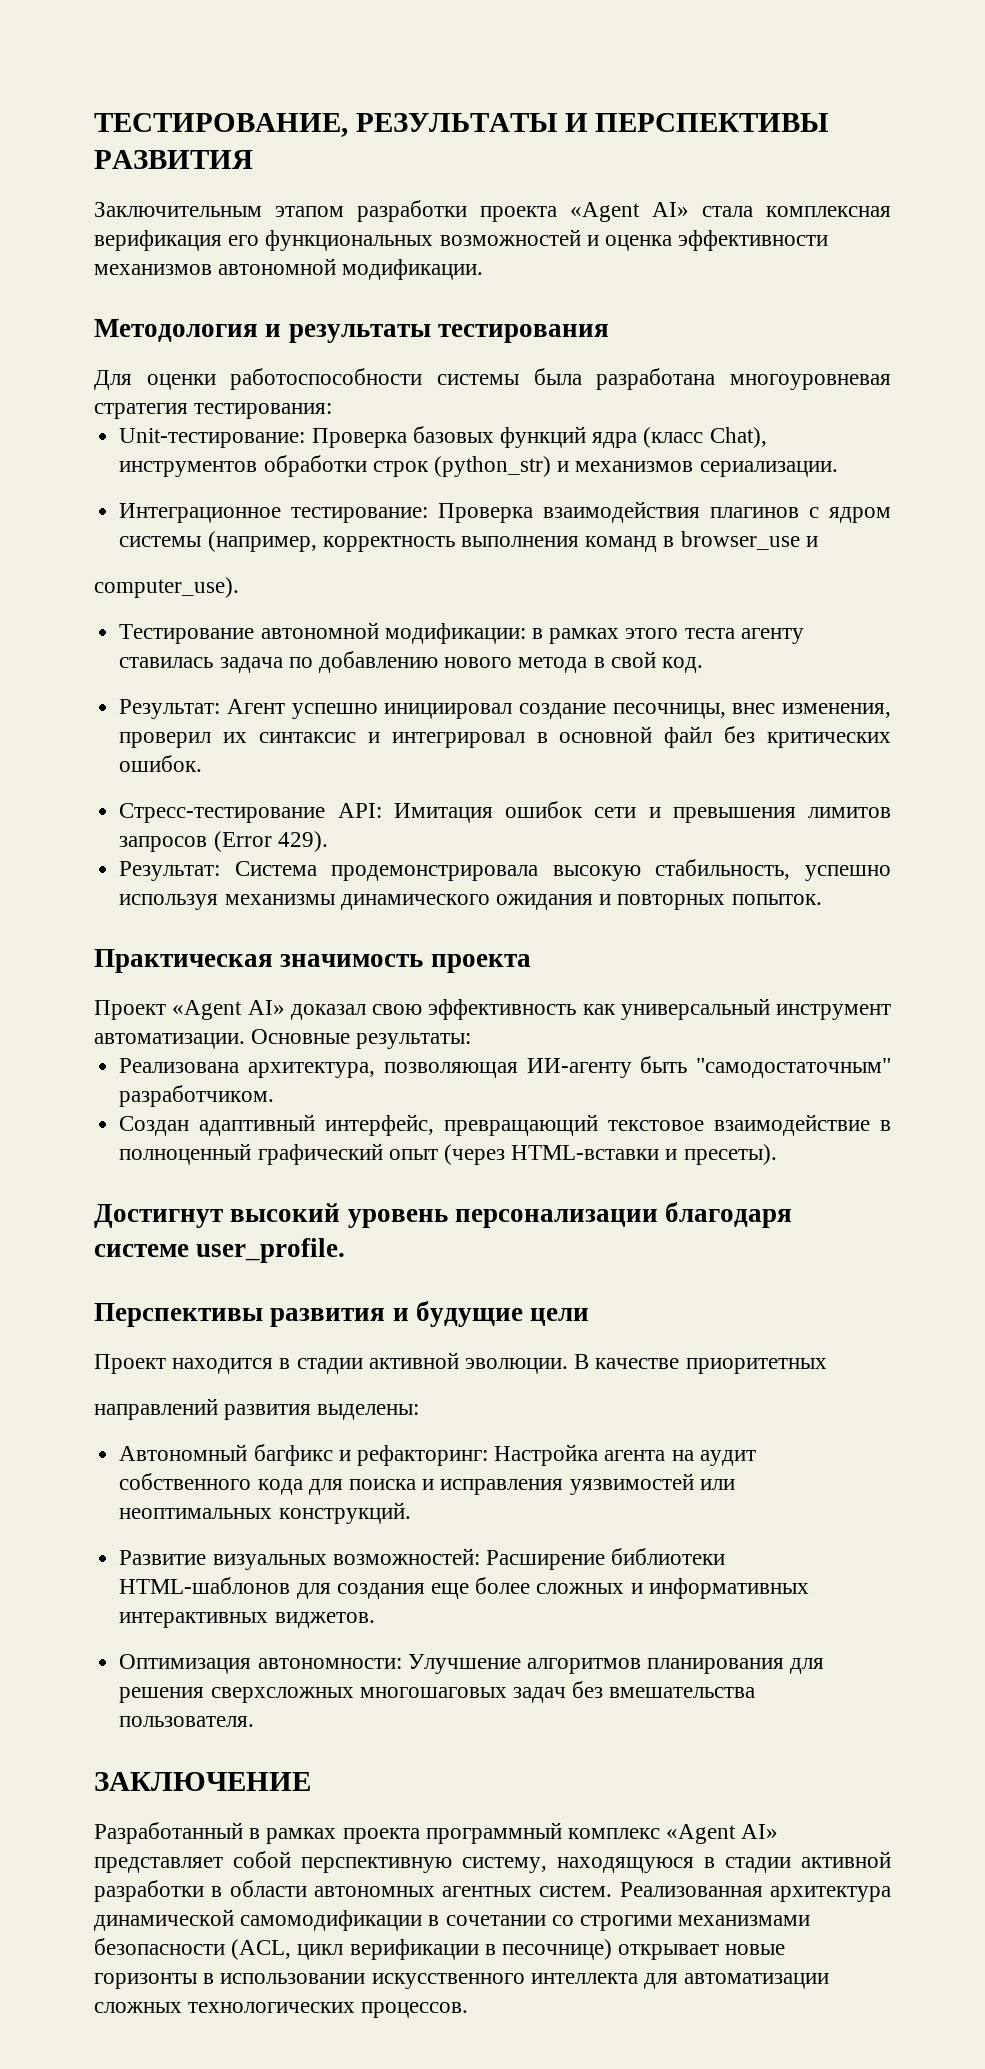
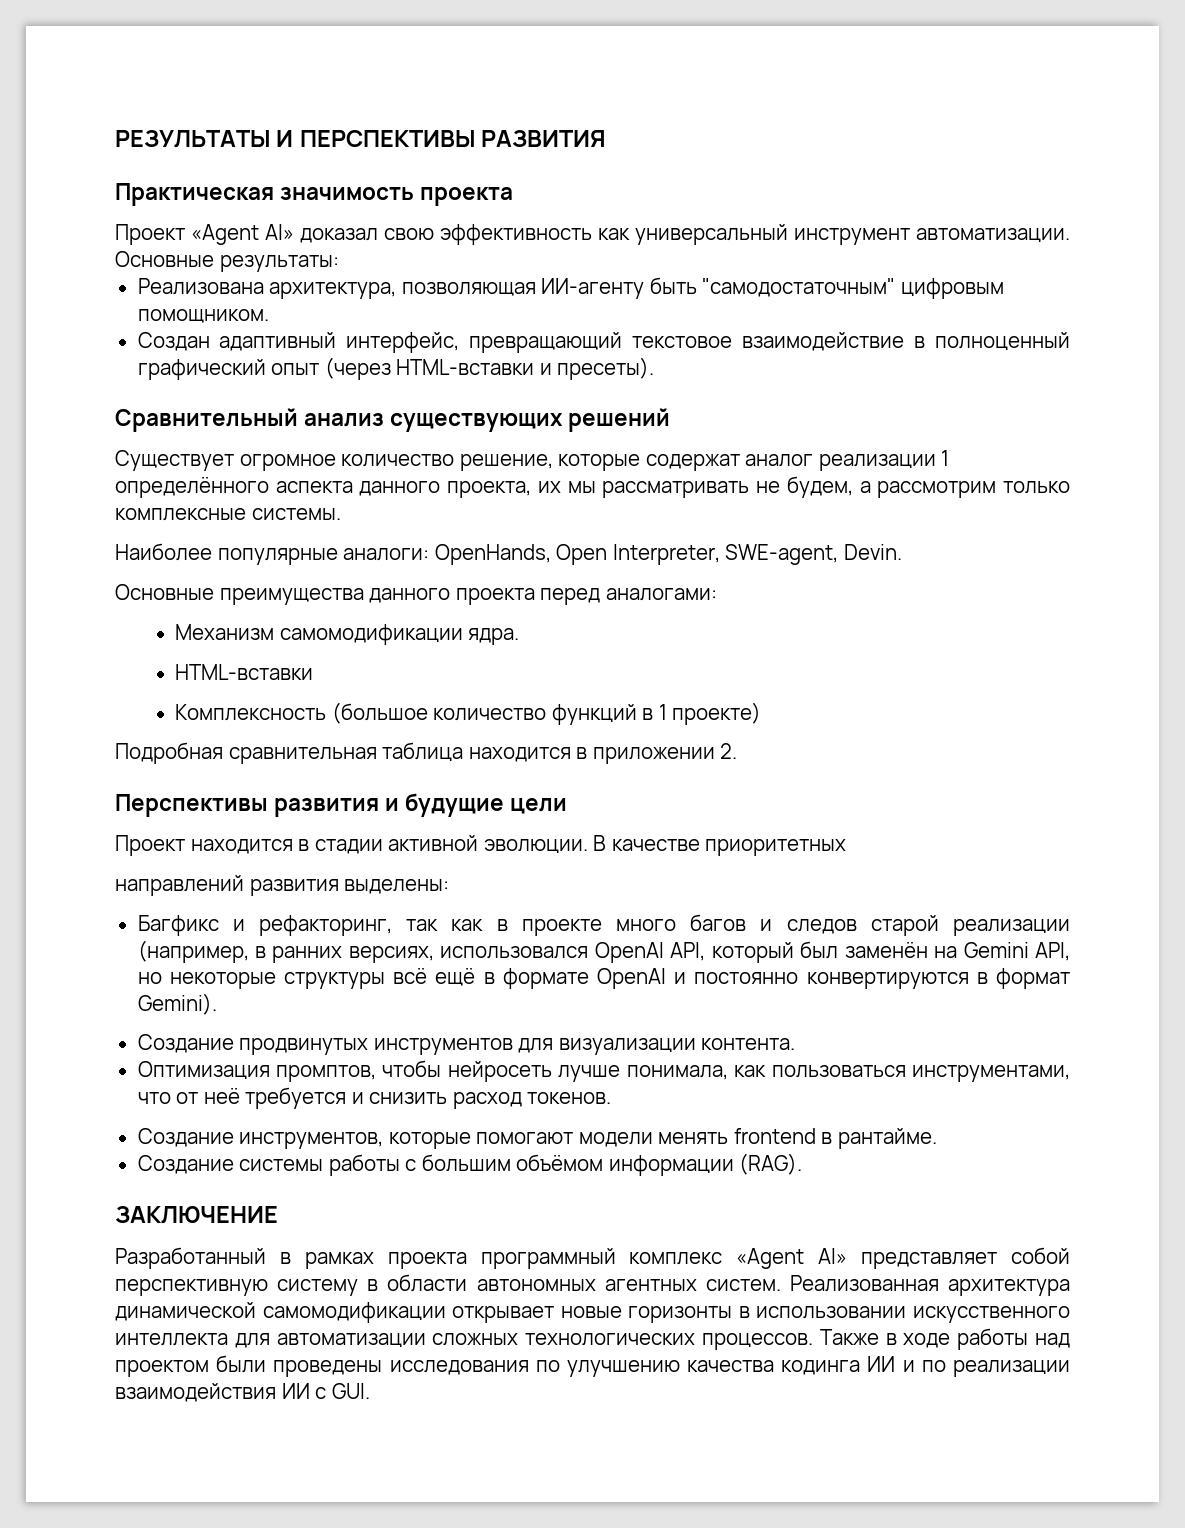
- ТЕСТИРОВАНИЕ, РЕЗУЛЬТАТЫ И ПЕРСПЕКТИВЫ РАЗВИТИЯ
+ РЕЗУЛЬТАТЫ И ПЕРСПЕКТИВЫ РАЗВИТИЯ
- Заключительным этапом разработки проекта «Agent AI» стала комплексная верификация его функциональных возможностей и оценка эффективности механизмов автономной модификации.
- Методология и результаты тестирования
- Для оценки работоспособности системы была разработана многоуровневая стратегия тестирования:
- Unit-тестирование: Проверка базовых функций ядра (класс Chat), инструментов обработки строк (python_str) и механизмов сериализации.
- Интеграционное тестирование: Проверка взаимодействия плагинов с ядром системы (например, корректность выполнения команд в browser_use и
- computer_use).
- Тестирование автономной модификации: в рамках этого теста агенту ставилась задача по добавлению нового метода в свой код.
- Результат: Агент успешно инициировал создание песочницы, внес изменения, проверил их синтаксис и интегрировал в основной файл без критических ошибок.
- Стресс-тестирование API: Имитация ошибок сети и превышения лимитов запросов (Error 429).
- Результат: Система продемонстрировала высокую стабильность, успешно используя механизмы динамического ожидания и повторных попыток.
- Реализована архитектура, позволяющая ИИ-агенту быть "самодостаточным" разработчиком.
+ Реализована архитектура, позволяющая ИИ-агенту быть "самодостаточным" цифровым помощником.
- Достигнут высокий уровень персонализации благодаря системе user_profile.
+ Сравнительный анализ существующих решений
+ Существует огромное количество решение, которые содержат аналог реализации 1 определённого аспекта данного проекта, их мы рассматривать не будем, а рассмотрим только комплексные системы.
+ Наиболее популярные аналоги: OpenHands, Open Interpreter, SWE-agent, Devin.
+ Основные преимущества данного проекта перед аналогами:
+ Механизм самомодификации ядра.
+ HTML-вставки
+ Комплексность (большое количество функций в 1 проекте)
+ Подробная сравнительная таблица находится в приложении 2.
- Автономный багфикс и рефакторинг: Настройка агента на аудит собственного кода для поиска и исправления уязвимостей или неоптимальных конструкций.
- Развитие визуальных возможностей: Расширение библиотеки HTML-шаблонов для создания еще более сложных и информативных интерактивных виджетов.
- Оптимизация автономности: Улучшение алгоритмов планирования для решения сверхсложных многошаговых задач без вмешательства пользователя.
+ Багфикс и рефакторинг, так как в проекте много багов и следов старой реализации (например, в ранних версиях, использовался OpenAI API, который был заменён на Gemini API, но некоторые структуры всё ещё в формате OpenAI и постоянно конвертируются в формат Gemini).
+ Создание продвинутых инструментов для визуализации контента.
+ Оптимизация промптов, чтобы нейросеть лучше понимала, как пользоваться инструментами, что от неё требуется и снизить расход токенов.
+ Создание инструментов, которые помогают модели менять frontend в рантайме.
+ Создание системы работы с большим объёмом информации (RAG).
- Разработанный в рамках проекта программный комплекс «Agent AI» представляет собой перспективную систему, находящуюся в стадии активной разработки в области автономных агентных систем.
+ Разработанный в рамках проекта программный комплекс «Agent AI» представляет собой перспективную систему в области автономных агентных систем.
- Реализованная архитектура динамической самомодификации в сочетании со строгими механизмами безопасности (ACL, цикл верификации в песочнице) открывает новые горизонты в использовании искусственного интеллекта для автоматизации сложных технологических процессов.
+ Реализованная архитектура динамической самомодификации открывает новые горизонты в использовании искусственного интеллекта для автоматизации сложных технологических процессов.
+ Также в ходе работы над проектом были проведены исследования по улучшению качества кодинга ИИ и по реализации взаимодействия ИИ с GUI.

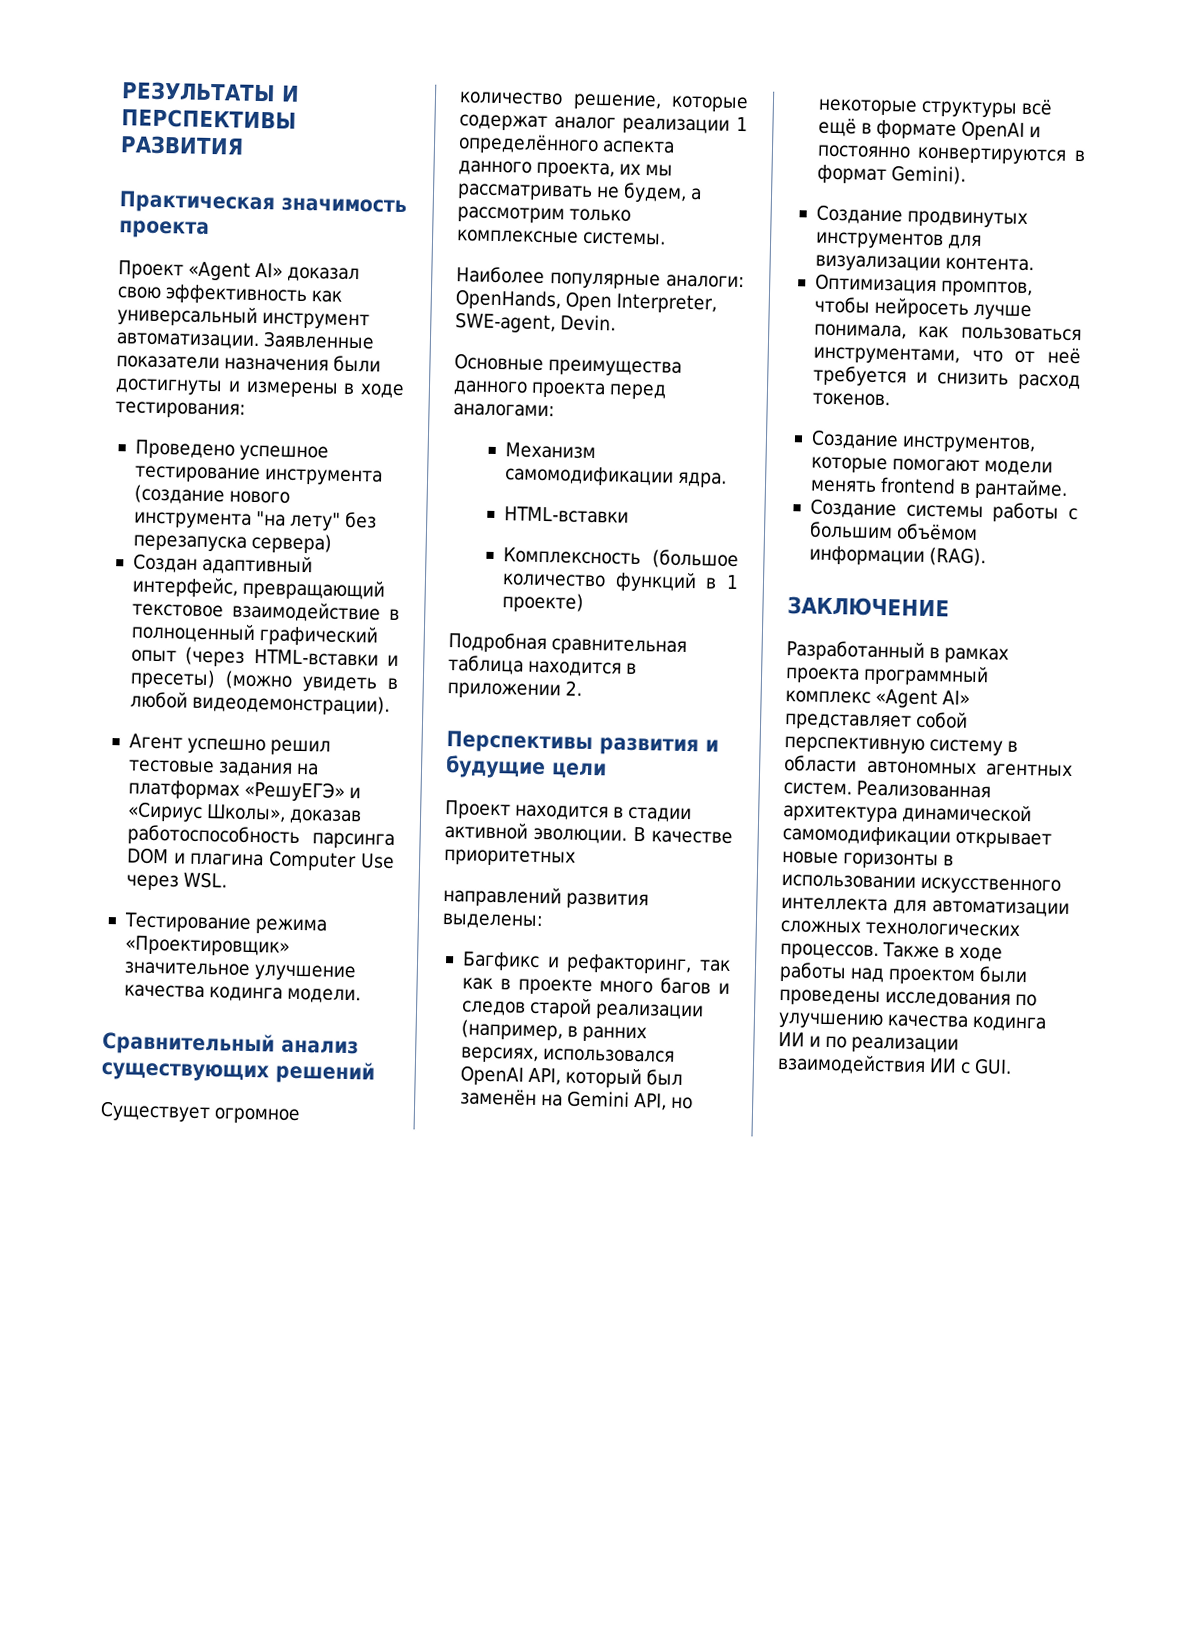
- Основные результаты:
- Реализована архитектура, позволяющая ИИ-агенту быть "самодостаточным" цифровым помощником.
+ Заявленные показатели назначения были достигнуты и измерены в ходе тестирования:
+ Проведено успешное тестирование инструмента (создание нового инструмента "на лету" без перезапуска сервера)
- Создан адаптивный интерфейс, превращающий текстовое взаимодействие в полноценный графический опыт (через HTML-вставки и пресеты).
+ Создан адаптивный интерфейс, превращающий текстовое взаимодействие в полноценный графический опыт (через HTML-вставки и пресеты) (можно увидеть в любой видеодемонстрации).
+ Агент успешно решил тестовые задания на платформах «РешуЕГЭ» и «Сириус Школы», доказав работоспособность парсинга DOM и плагина Computer Use через WSL.
+ Тестирование режима «Проектировщик» значительное улучшение качества кодинга модели.

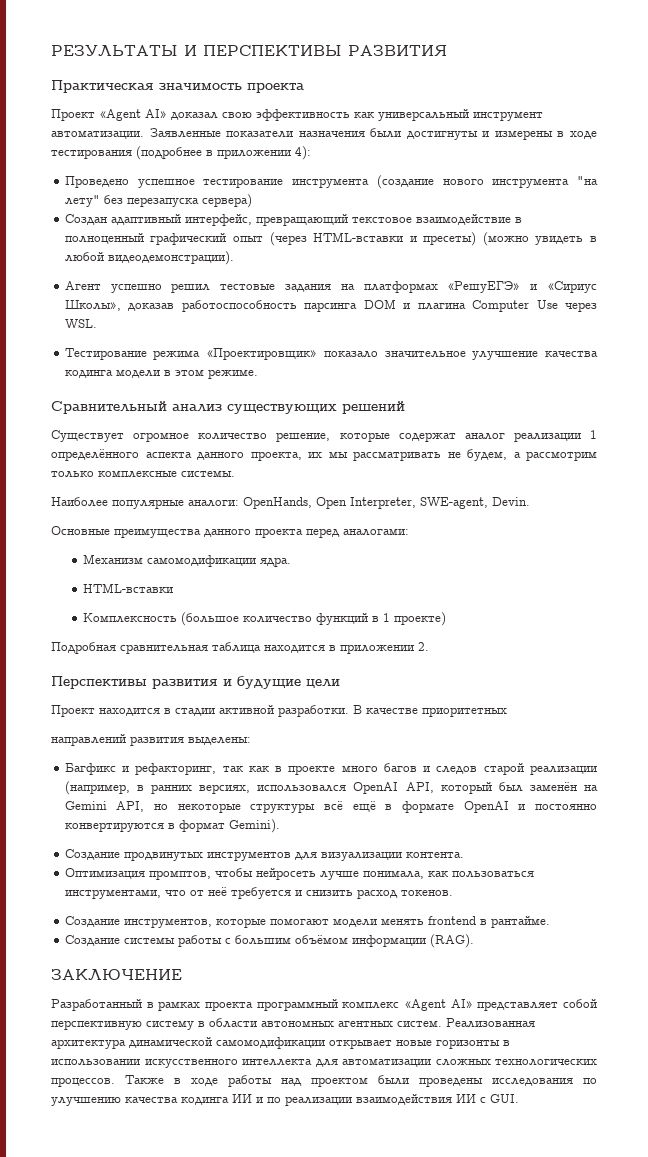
- Заявленные показатели назначения были достигнуты и измерены в ходе тестирования:
+ Заявленные показатели назначения были достигнуты и измерены в ходе тестирования (подробнее в приложении 4):
- Тестирование режима «Проектировщик» значительное улучшение качества кодинга модели.
+ Тестирование режима «Проектировщик» показало значительное улучшение качества кодинга модели в этом режиме.
- Проект находится в стадии активной эволюции.
+ Проект находится в стадии активной разработки.

